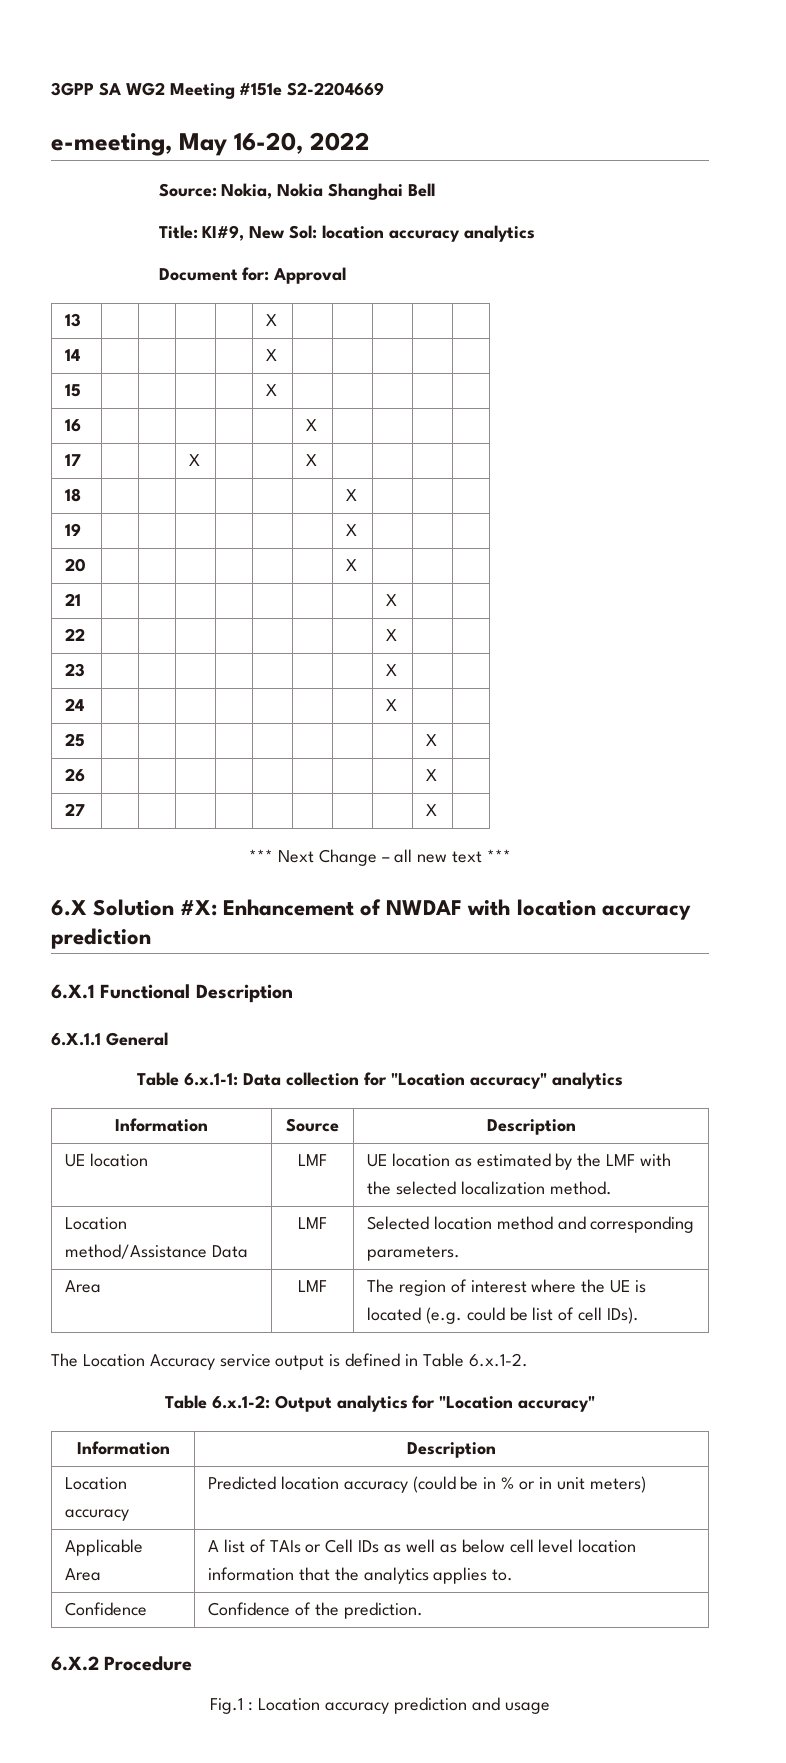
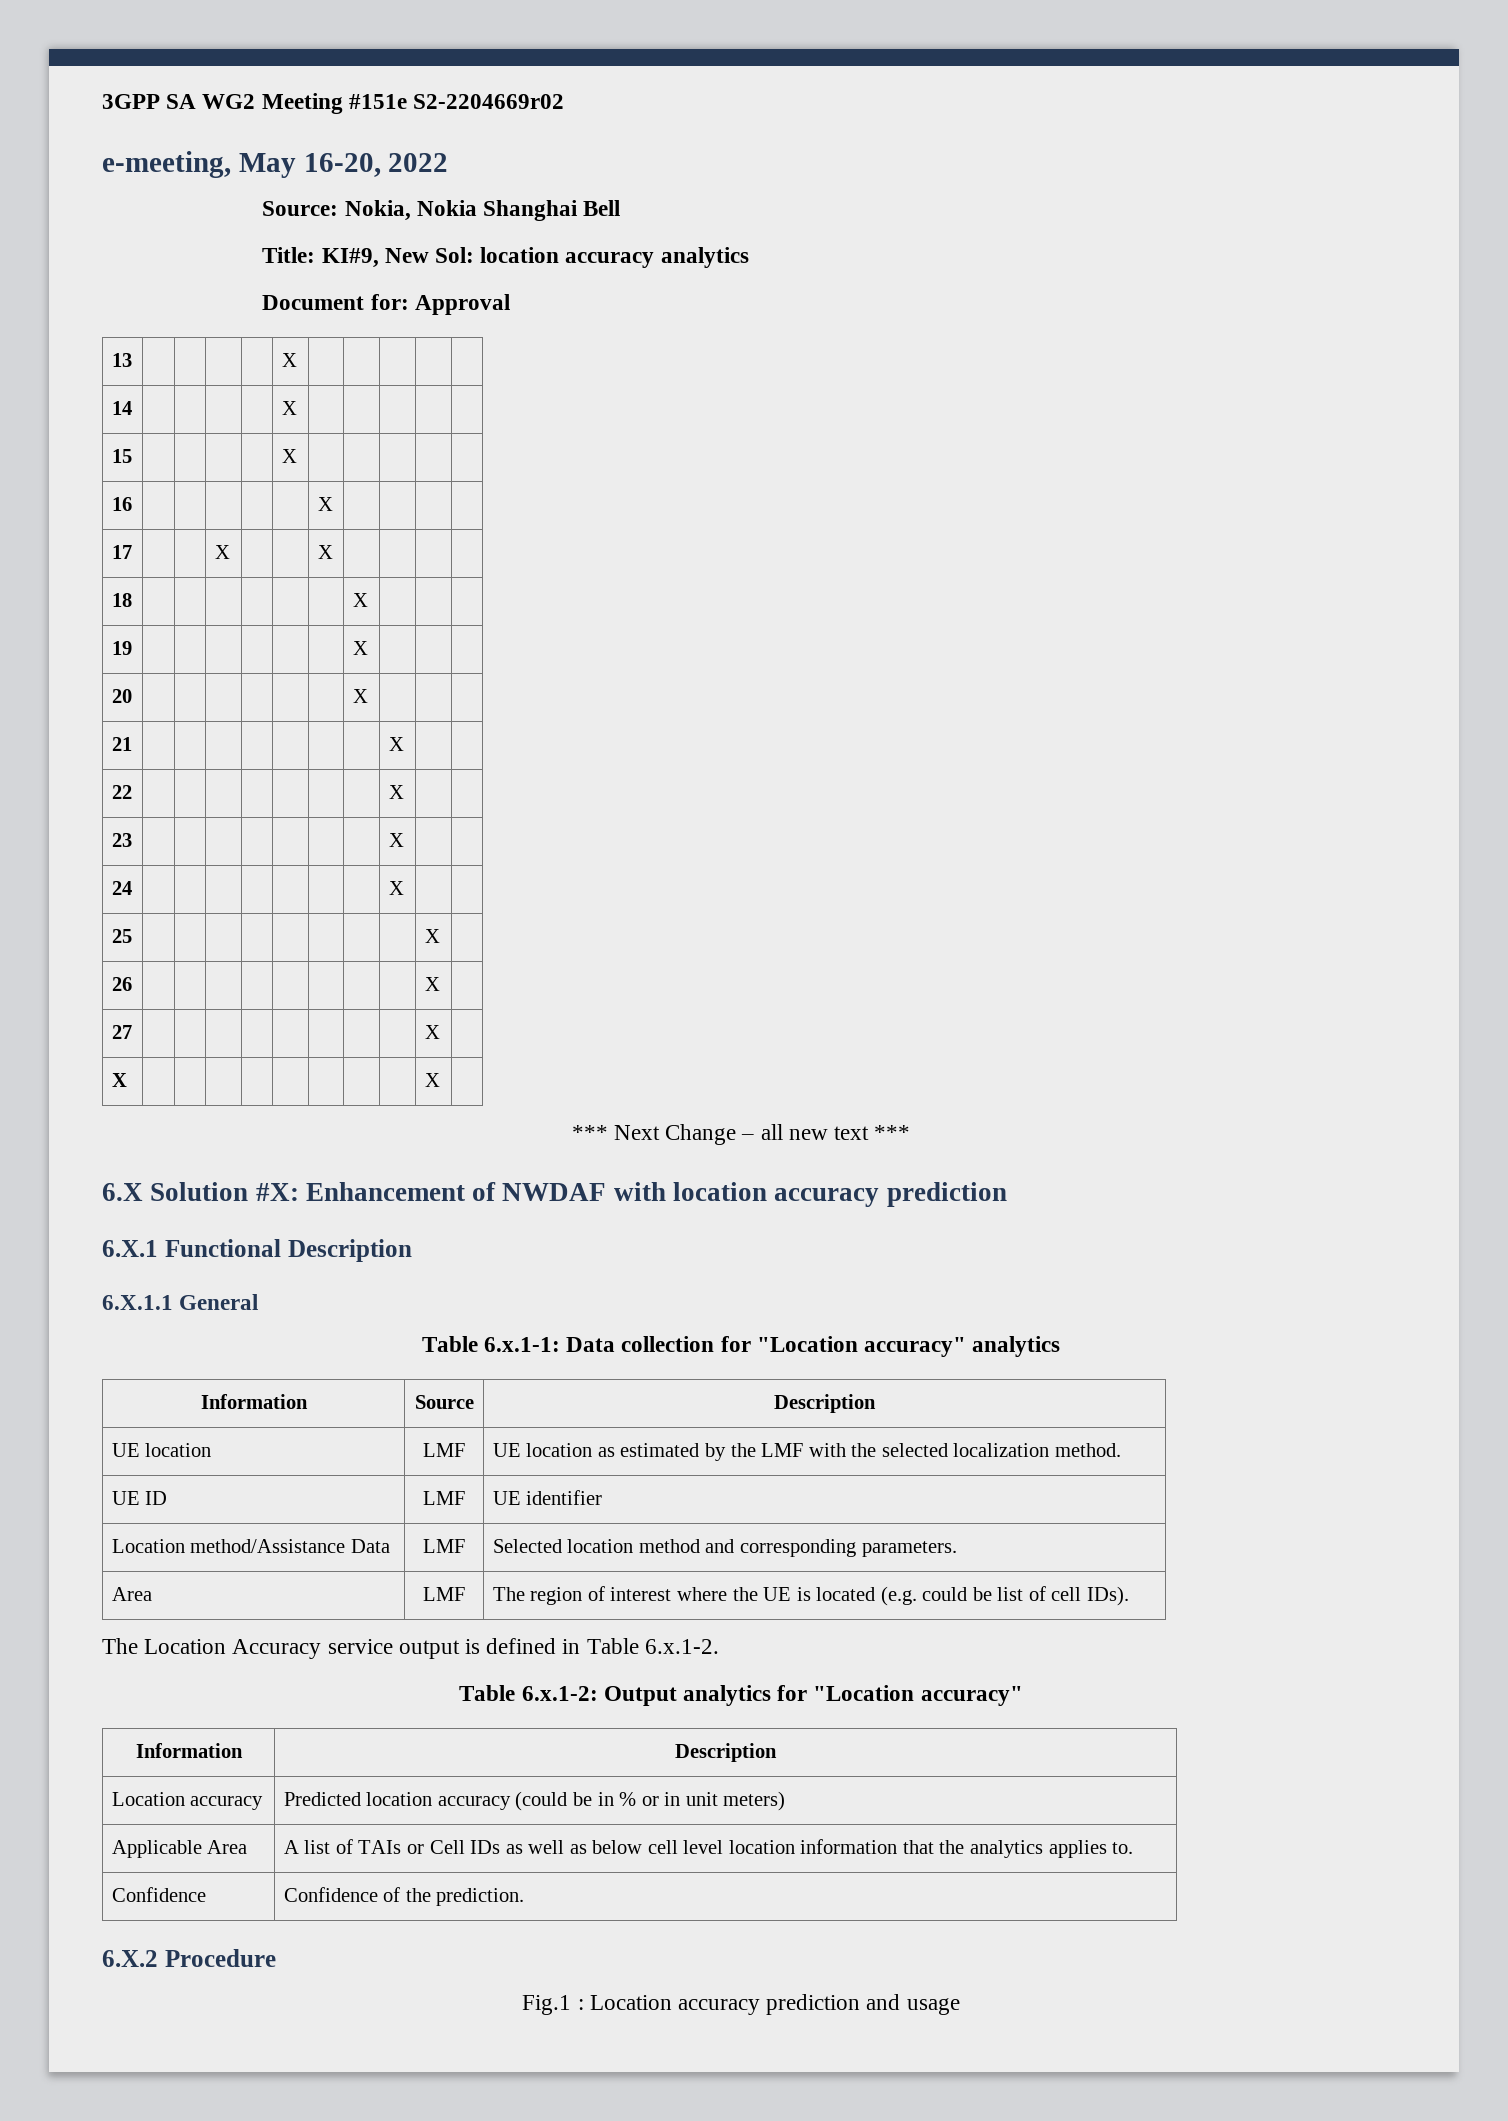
- 3GPP SA WG2 Meeting #151e S2-2204669
+ 3GPP SA WG2 Meeting #151e S2-2204669r02
+ X | | | | | | | | | X |
+ UE ID | LMF | UE identifier

